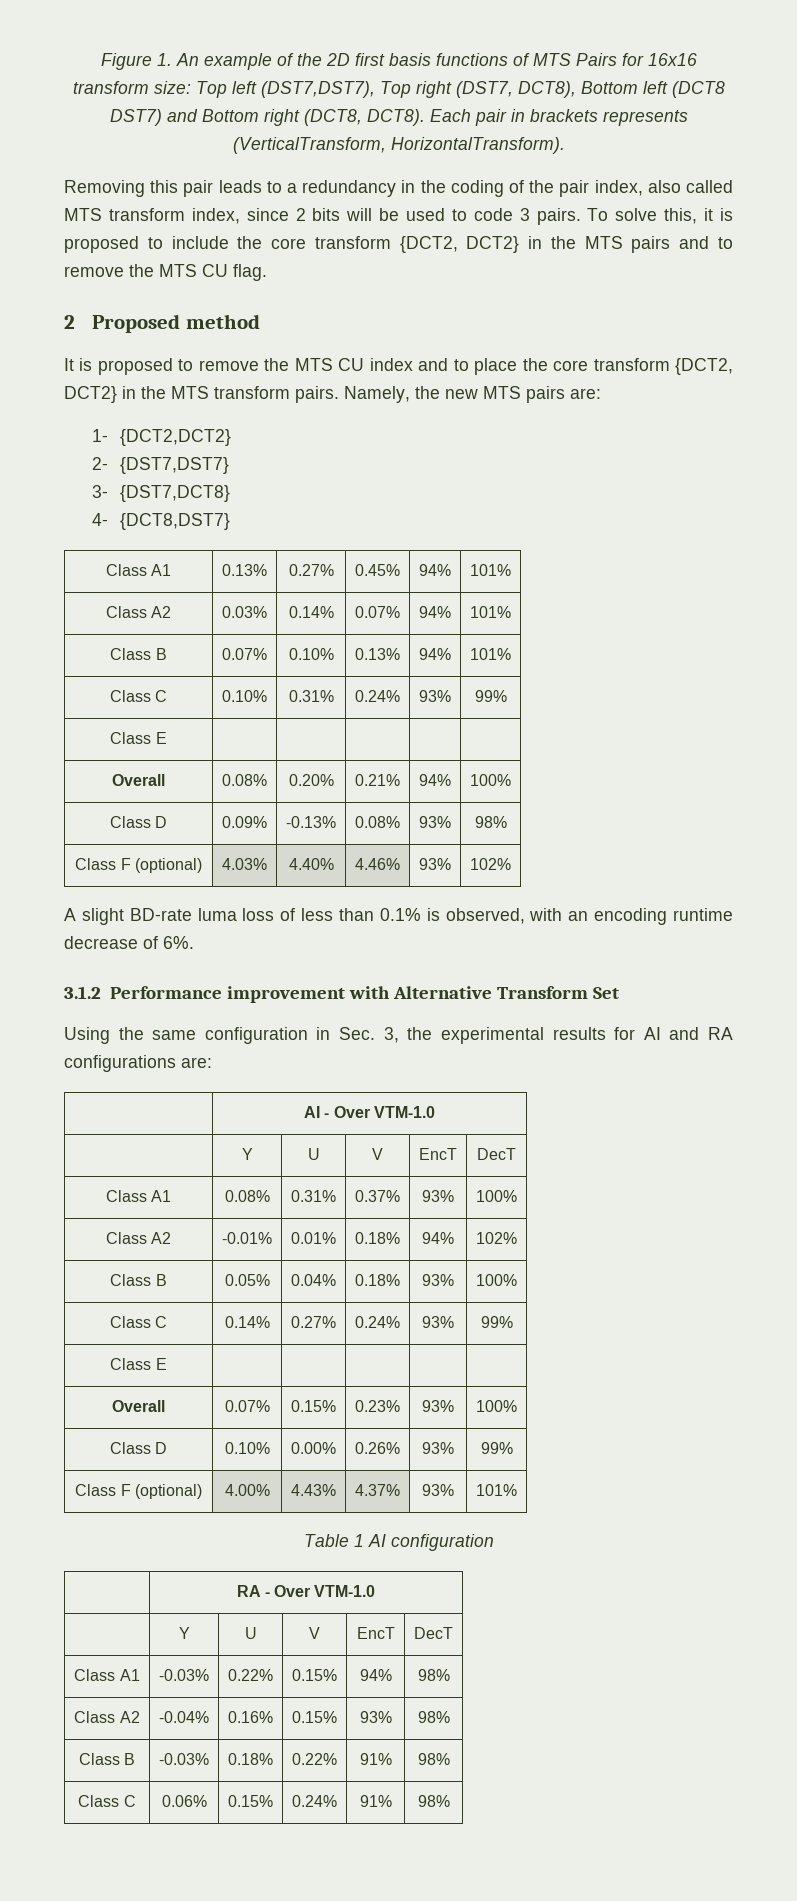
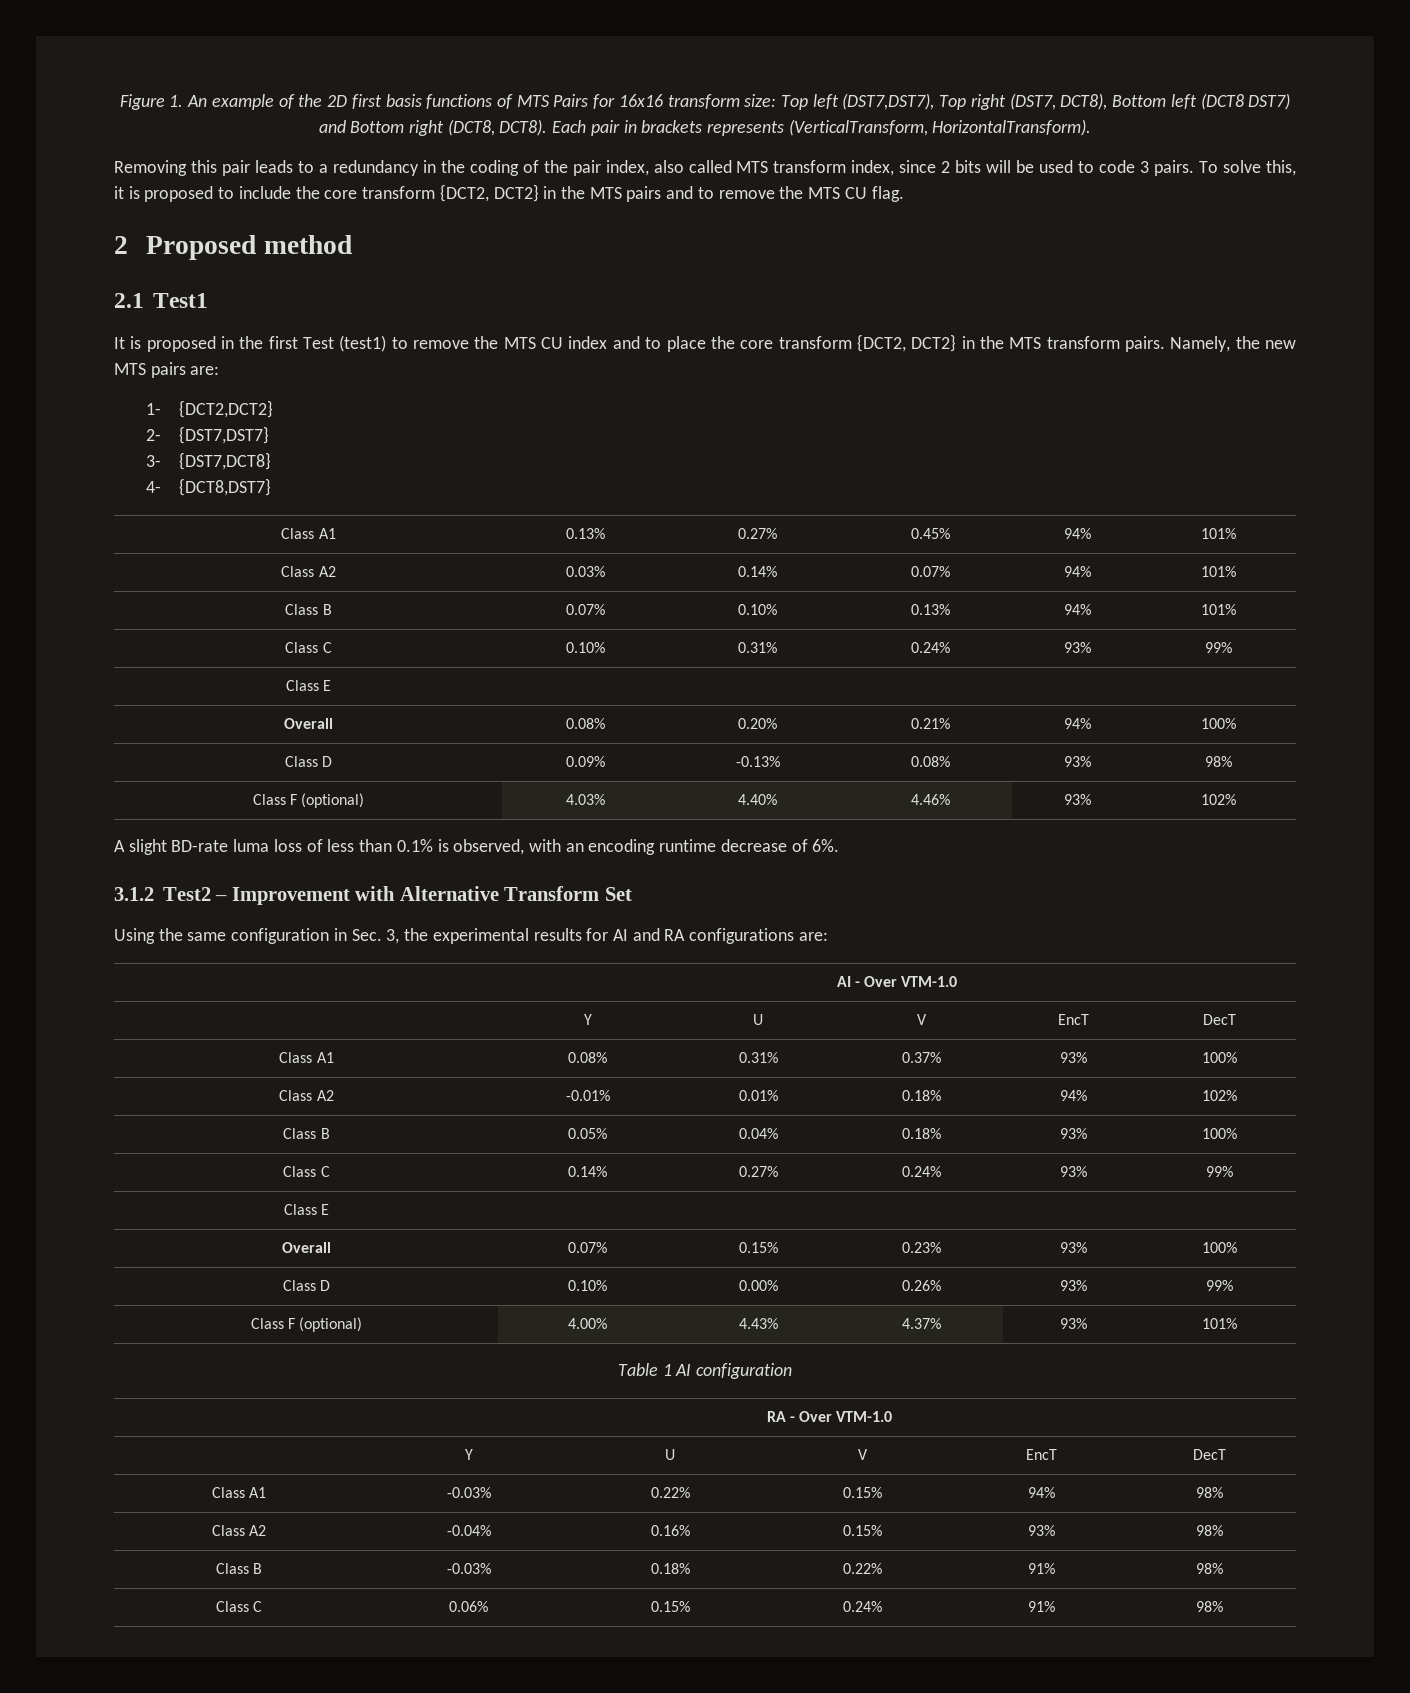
+ 2.1 Test1
- It is proposed to remove the MTS CU index and to place the core transform {DCT2, DCT2} in the MTS transform pairs.
+ It is proposed in the first Test (test1) to remove the MTS CU index and to place the core transform {DCT2, DCT2} in the MTS transform pairs.
- 3.1.2 Performance improvement with Alternative Transform Set
+ 3.1.2 Test2 – Improvement with Alternative Transform Set

